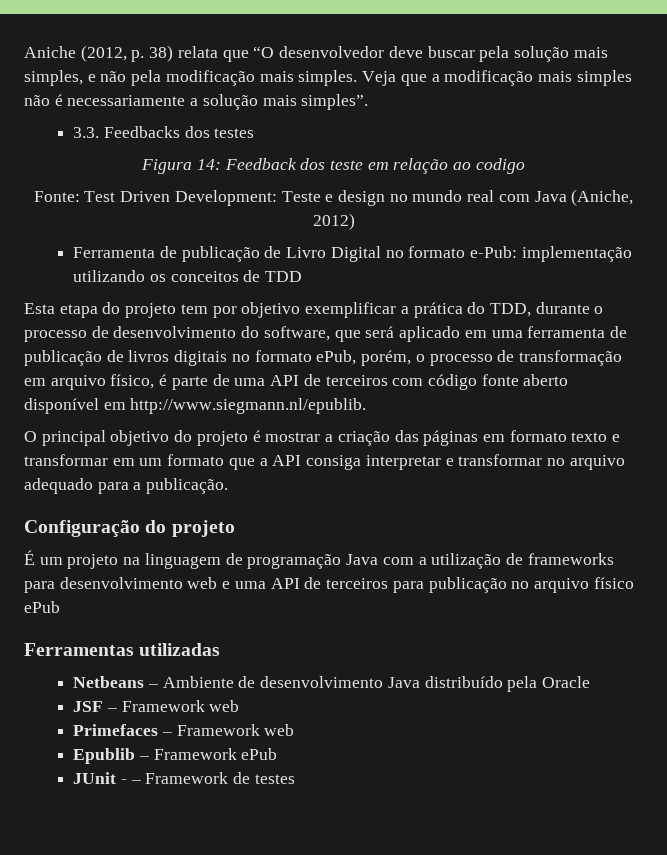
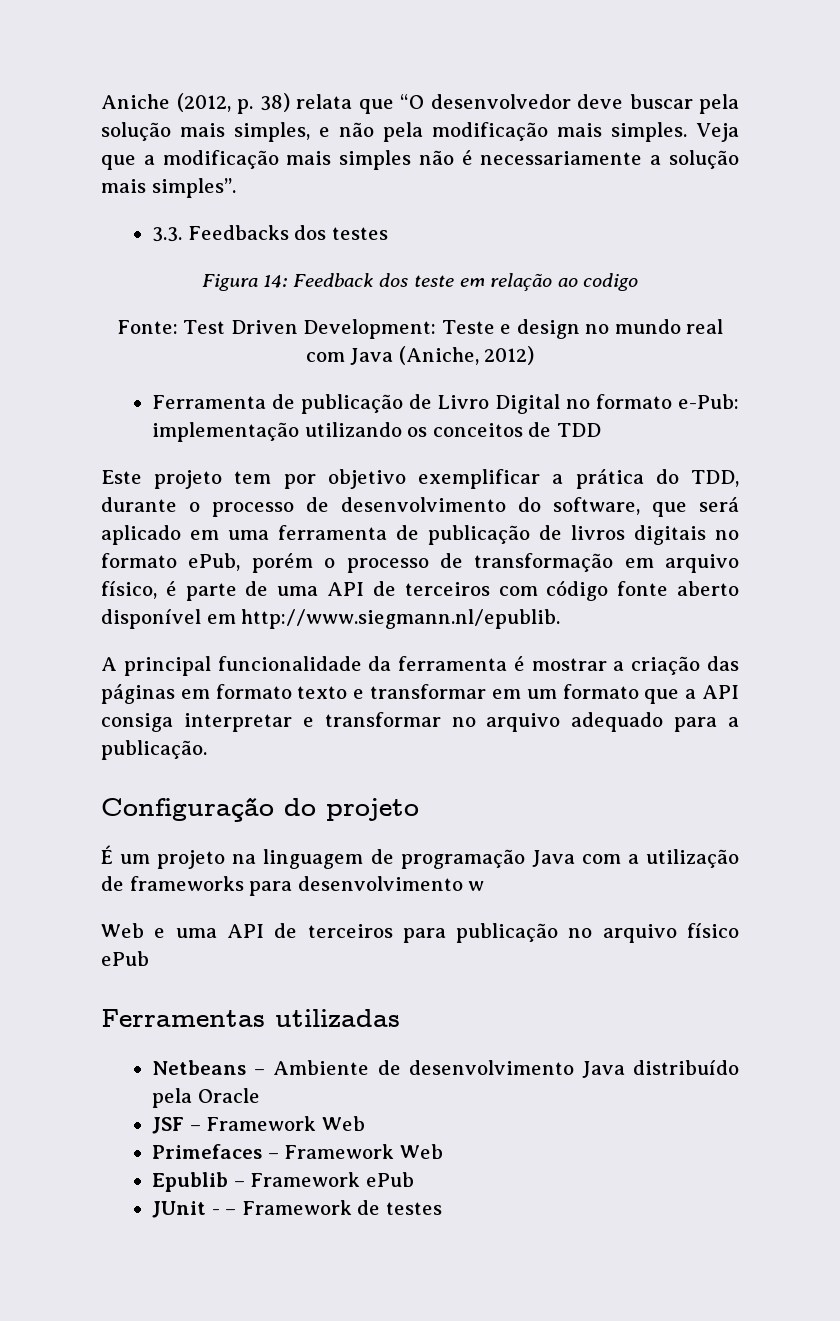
- Esta etapa do projeto tem por objetivo exemplificar a prática do TDD, durante o processo de desenvolvimento do software, que será aplicado em uma ferramenta de publicação de livros digitais no formato ePub, porém, o processo de transformação em arquivo físico, é parte de uma API de terceiros com código fonte aberto disponível em http://www.siegmann.nl/epublib.
+ Este projeto tem por objetivo exemplificar a prática do TDD, durante o processo de desenvolvimento do software, que será aplicado em uma ferramenta de publicação de livros digitais no formato ePub, porém o processo de transformação em arquivo físico, é parte de uma API de terceiros com código fonte aberto disponível em http://www.siegmann.nl/epublib.
- O principal objetivo do projeto é mostrar a criação das páginas em formato texto e transformar em um formato que a API consiga interpretar e transformar no arquivo adequado para a publicação.
+ A principal funcionalidade da ferramenta é mostrar a criação das páginas em formato texto e transformar em um formato que a API consiga interpretar e transformar no arquivo adequado para a publicação.
- É um projeto na linguagem de programação Java com a utilização de frameworks para desenvolvimento web e uma API de terceiros para publicação no arquivo físico ePub
+ É um projeto na linguagem de programação Java com a utilização de frameworks para desenvolvimento w
+ Web e uma API de terceiros para publicação no arquivo físico ePub
- JSF – Framework web
+ JSF – Framework Web
- Primefaces – Framework web
+ Primefaces – Framework Web

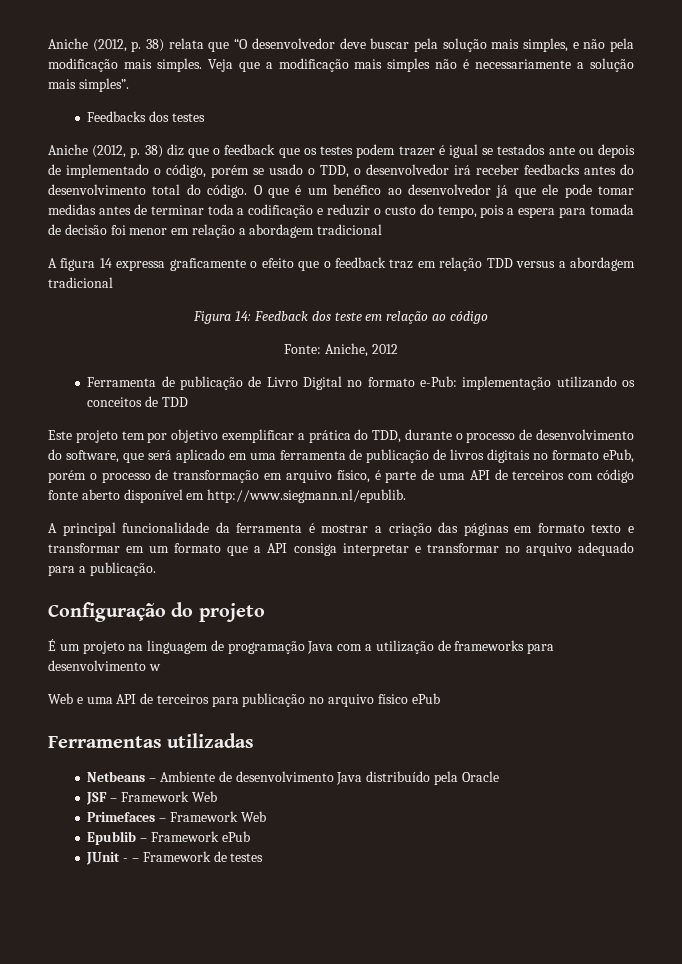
- 3.3. Feedbacks dos testes
+ Feedbacks dos testes
+ Aniche (2012, p. 38) diz que o feedback que os testes podem trazer é igual se testados ante ou depois de implementado o código, porém se usado o TDD, o desenvolvedor irá receber feedbacks antes do desenvolvimento total do código. O que é um benéfico ao desenvolvedor já que ele pode tomar medidas antes de terminar toda a codificação e reduzir o custo do tempo, pois a espera para tomada de decisão foi menor em relação a abordagem tradicional
+ A figura 14 expressa graficamente o efeito que o feedback traz em relação TDD versus a abordagem tradicional
- Figura 14: Feedback dos teste em relação ao codigo
+ Figura 14: Feedback dos teste em relação ao código
- Fonte: Test Driven Development: Teste e design no mundo real com Java (Aniche, 2012)
+ Fonte: Aniche, 2012

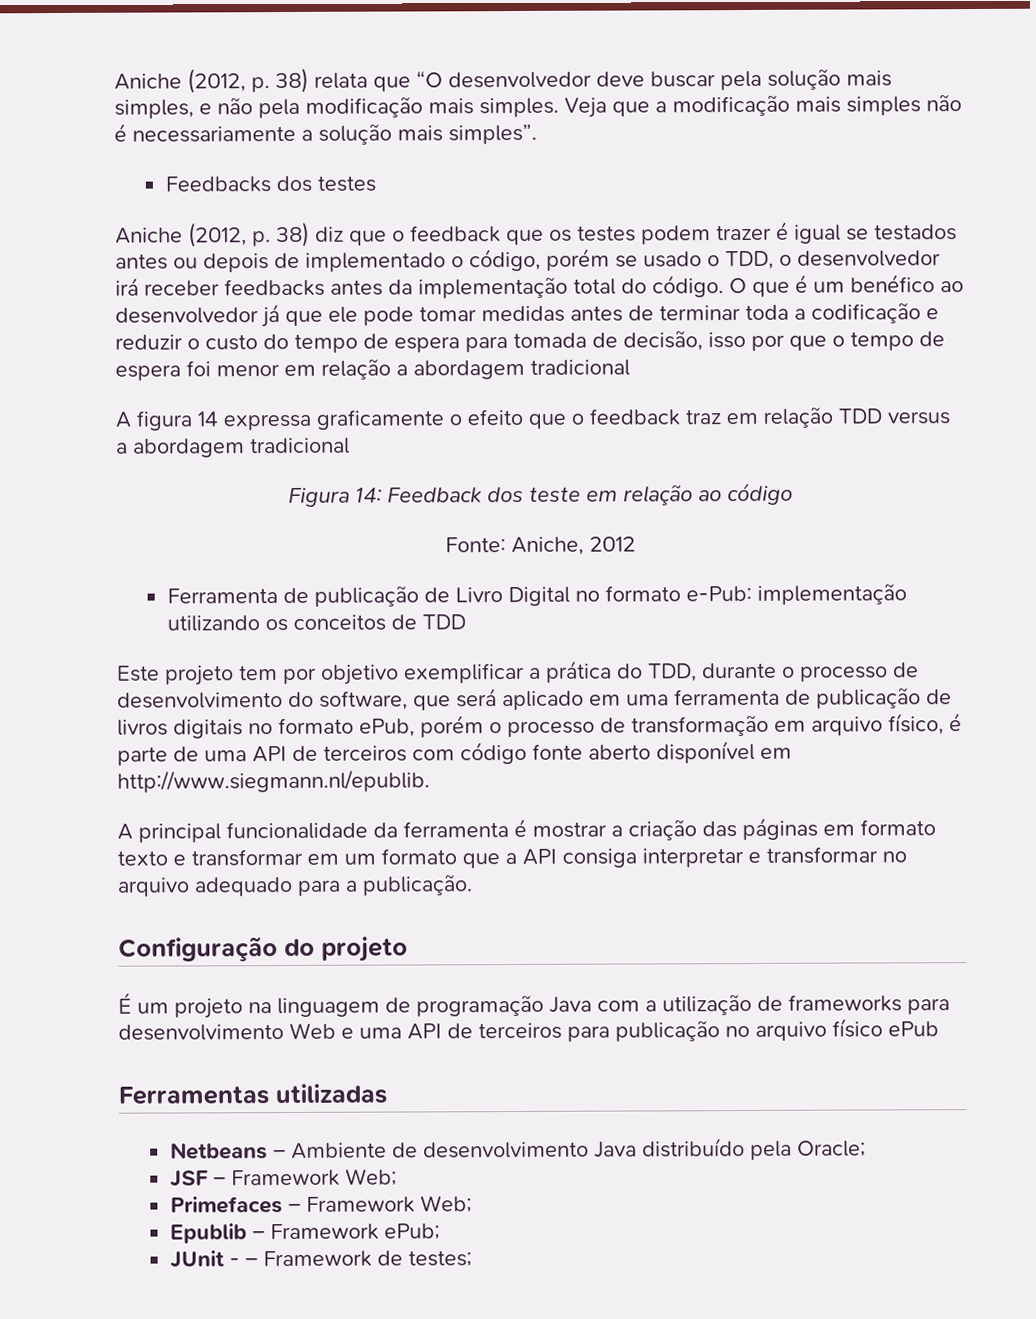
- Aniche (2012, p. 38) diz que o feedback que os testes podem trazer é igual se testados ante ou depois de implementado o código, porém se usado o TDD, o desenvolvedor irá receber feedbacks antes do desenvolvimento total do código.
+ Aniche (2012, p. 38) diz que o feedback que os testes podem trazer é igual se testados antes ou depois de implementado o código, porém se usado o TDD, o desenvolvedor irá receber feedbacks antes da implementação total do código.
- O que é um benéfico ao desenvolvedor já que ele pode tomar medidas antes de terminar toda a codificação e reduzir o custo do tempo, pois a espera para tomada de decisão foi menor em relação a abordagem tradicional
+ O que é um benéfico ao desenvolvedor já que ele pode tomar medidas antes de terminar toda a codificação e reduzir o custo do tempo de espera para tomada de decisão, isso por que o tempo de espera foi menor em relação a abordagem tradicional
- É um projeto na linguagem de programação Java com a utilização de frameworks para desenvolvimento w
- Web e uma API de terceiros para publicação no arquivo físico ePub
+ É um projeto na linguagem de programação Java com a utilização de frameworks para desenvolvimento Web e uma API de terceiros para publicação no arquivo físico ePub
- Netbeans – Ambiente de desenvolvimento Java distribuído pela Oracle
+ Netbeans – Ambiente de desenvolvimento Java distribuído pela Oracle;
- JSF – Framework Web
+ JSF – Framework Web;
- Primefaces – Framework Web
+ Primefaces – Framework Web;
- Epublib – Framework ePub
+ Epublib – Framework ePub;
- JUnit - – Framework de testes
+ JUnit - – Framework de testes;

